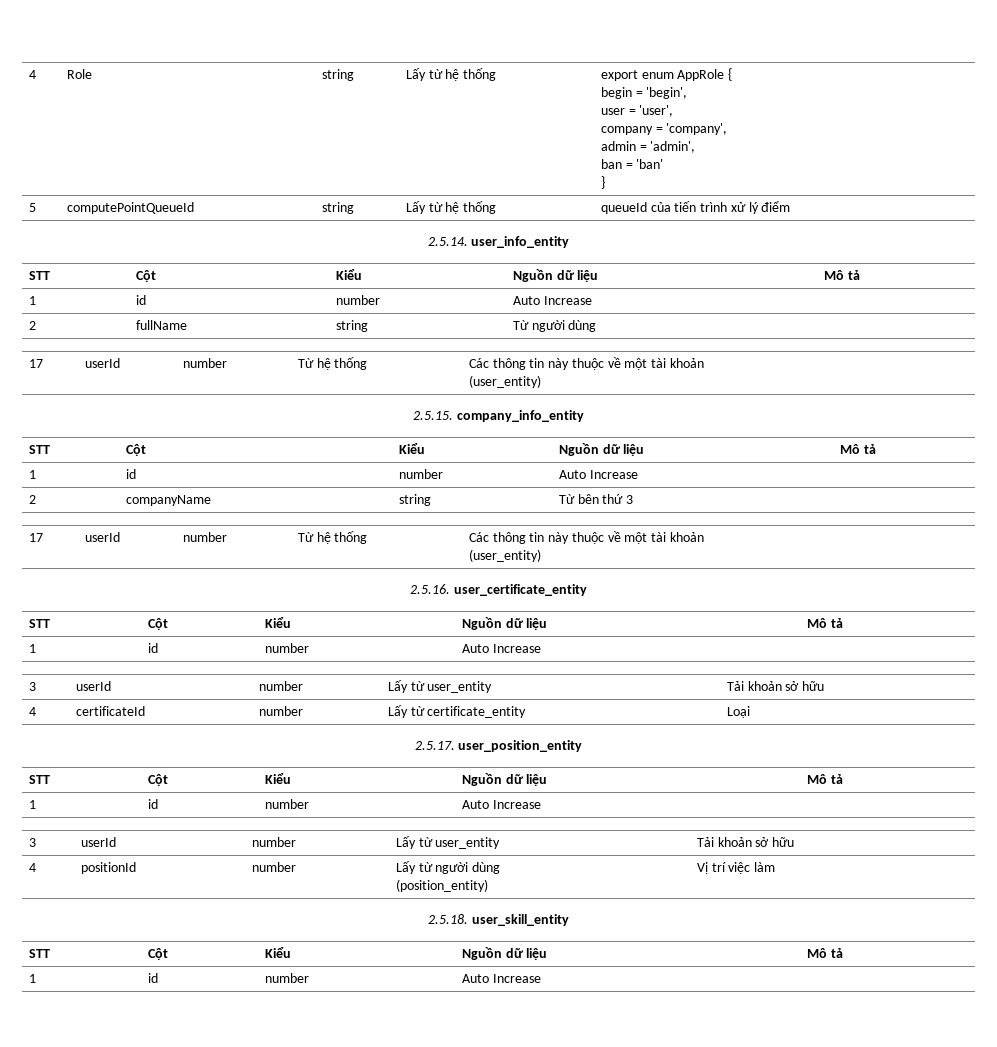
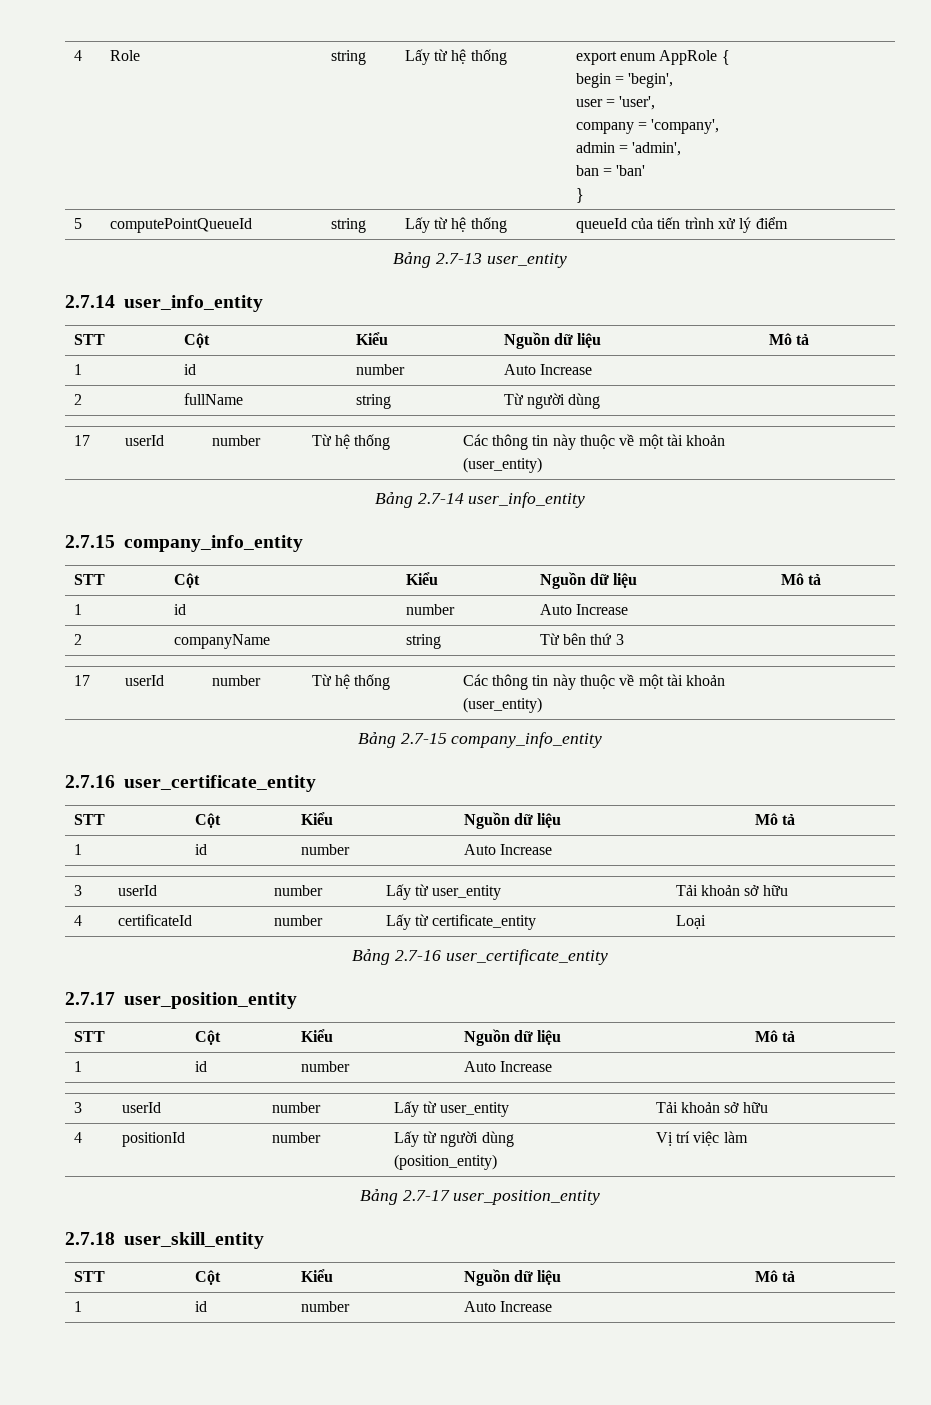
- 2.5.14. user_info_entity
+ Bảng 2.7-13 user_entity
+ 2.7.14 user_info_entity
- 2.5.15. company_info_entity
+ Bảng 2.7-14 user_info_entity
+ 2.7.15 company_info_entity
- 2.5.16. user_certificate_entity
+ Bảng 2.7-15 company_info_entity
+ 2.7.16 user_certificate_entity
- 2.5.17. user_position_entity
+ Bảng 2.7-16 user_certificate_entity
+ 2.7.17 user_position_entity
- 2.5.18. user_skill_entity
+ Bảng 2.7-17 user_position_entity
+ 2.7.18 user_skill_entity

